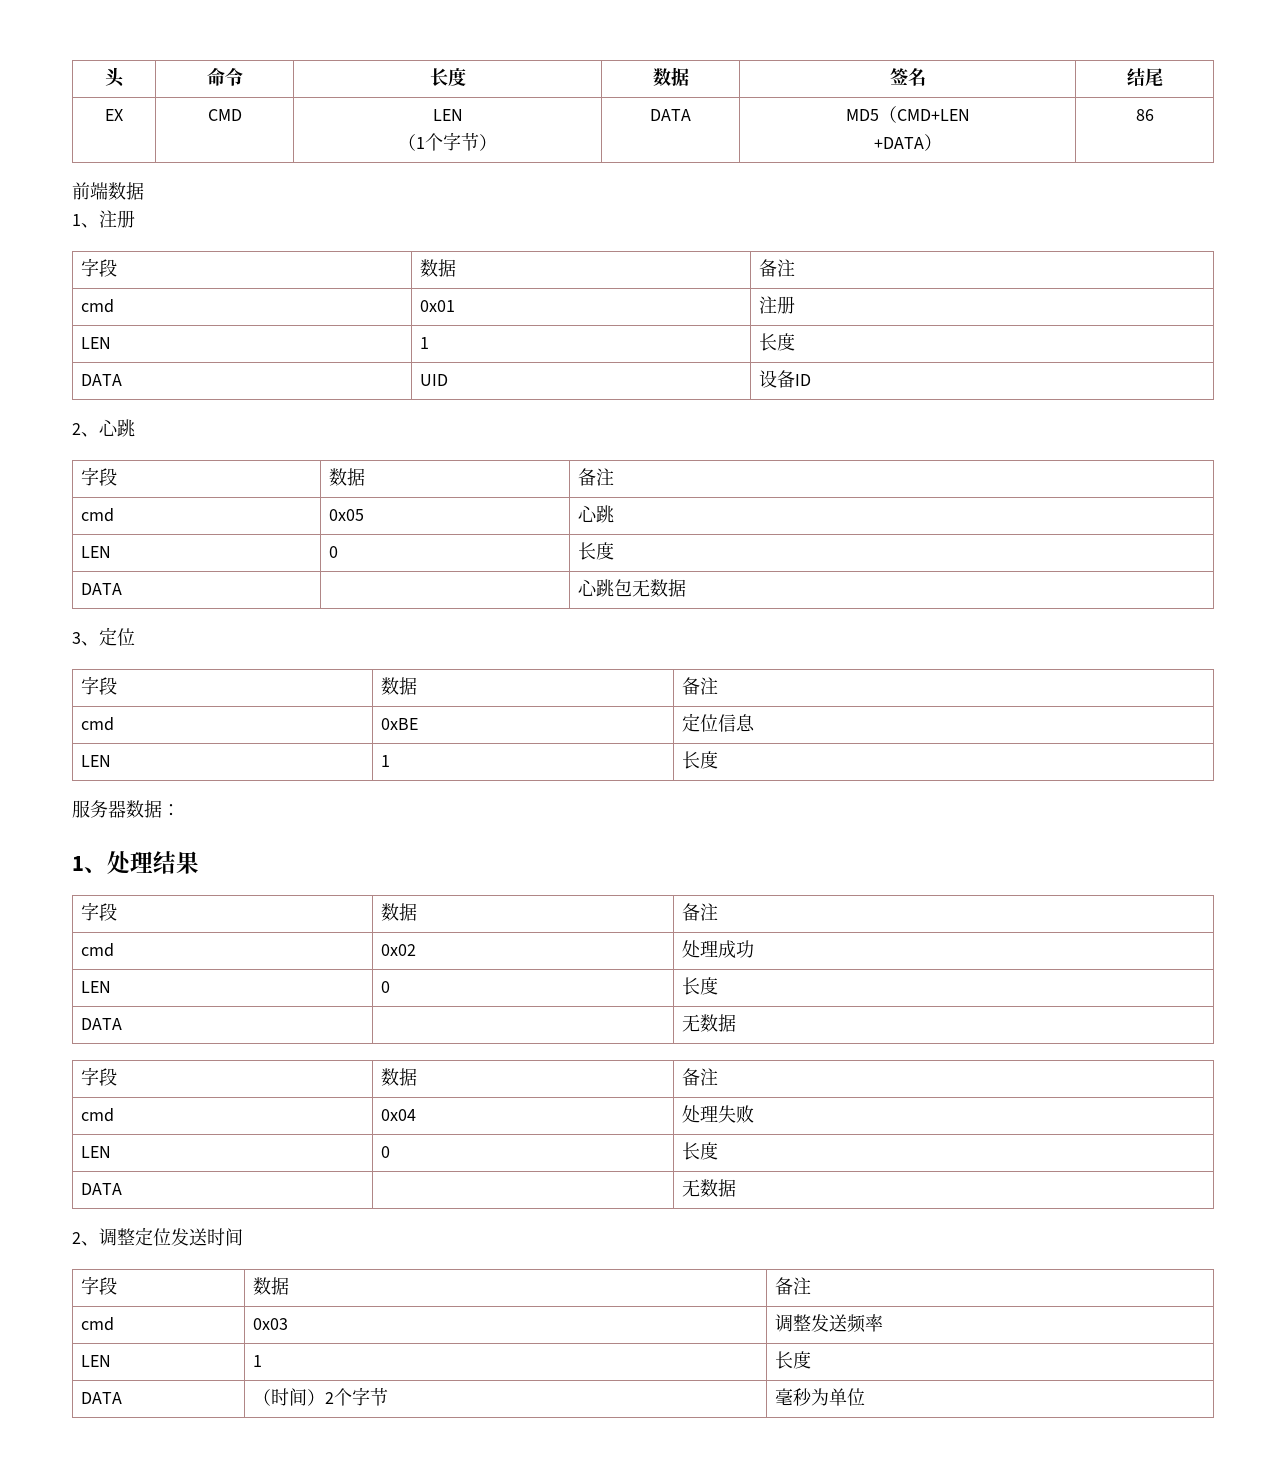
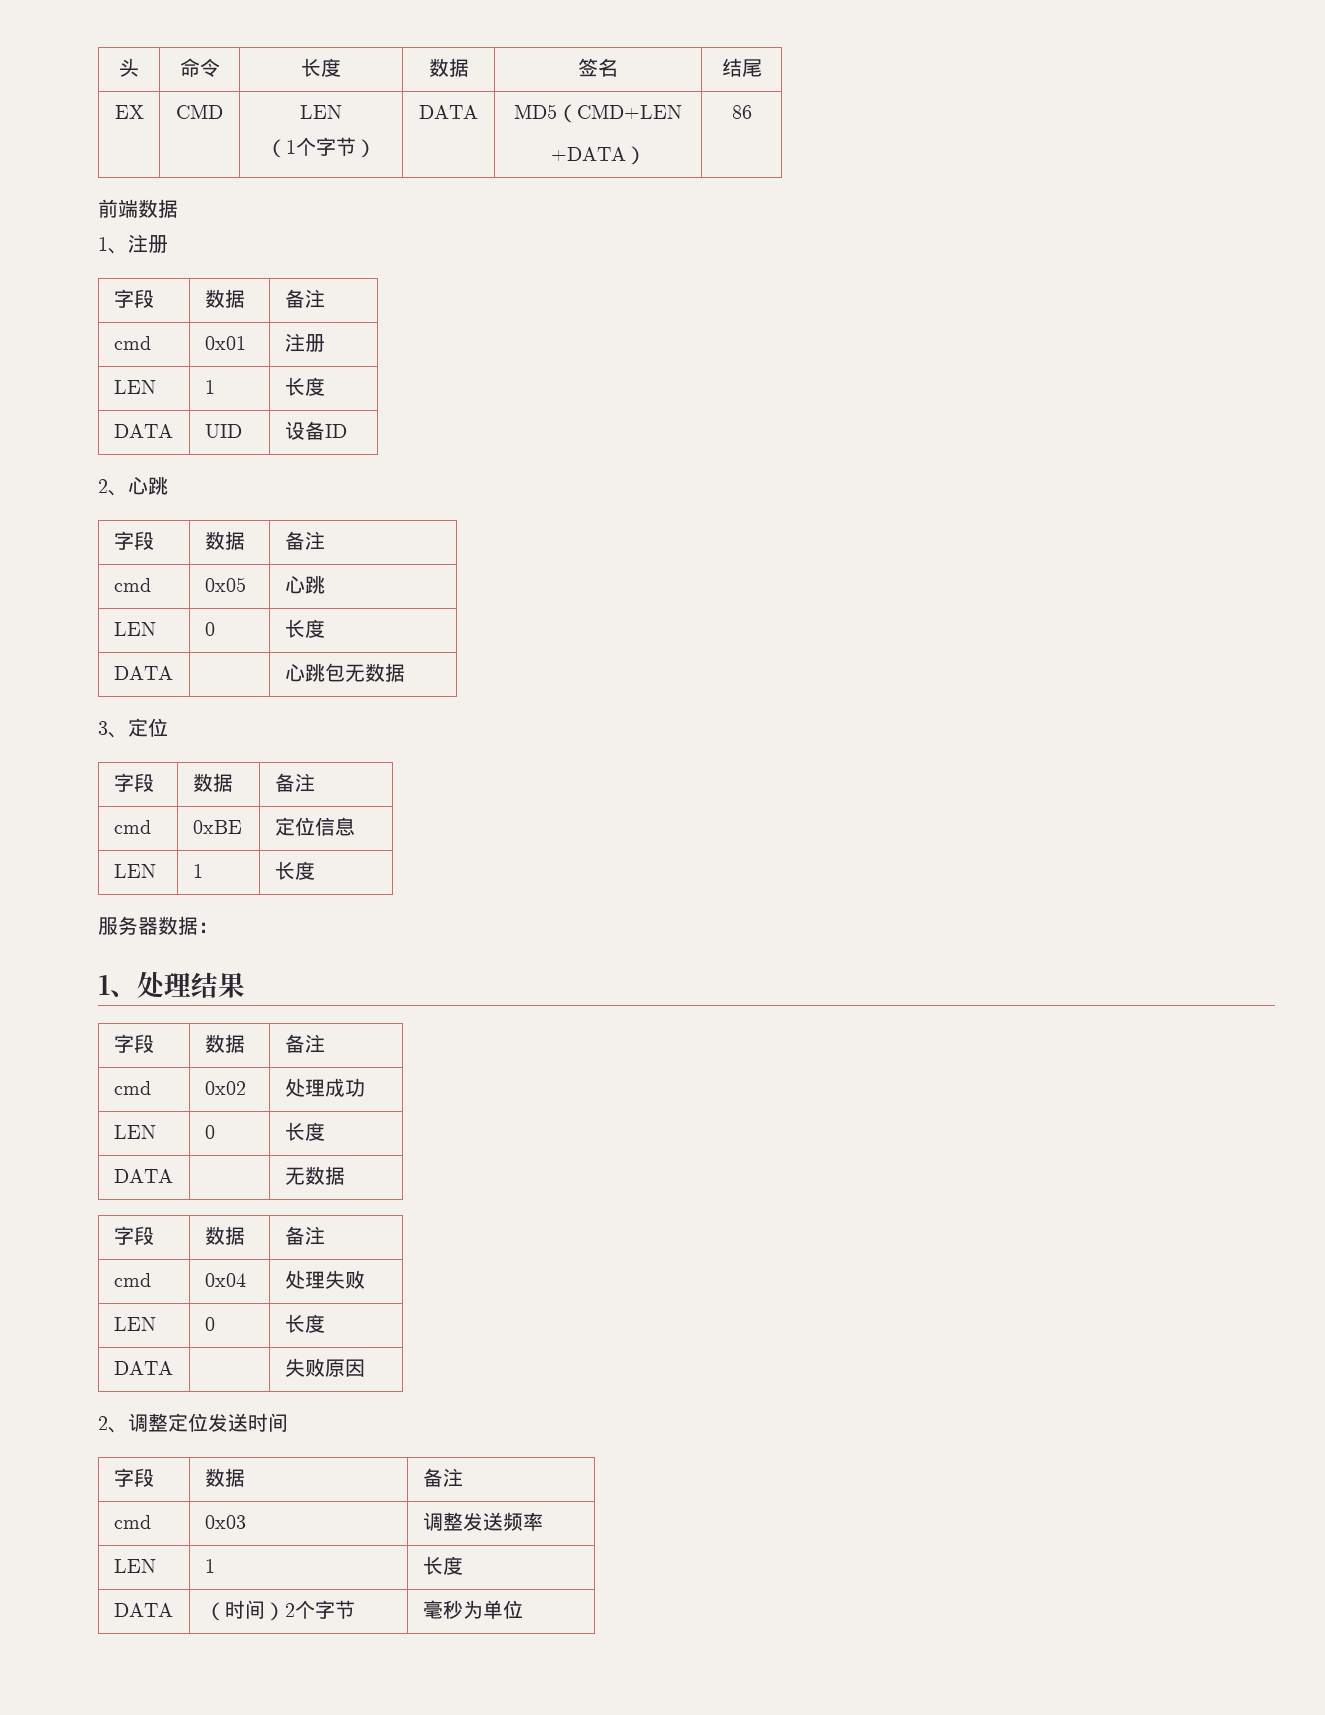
  cmd | 0x04 | 处理失败
  LEN | 0 | 长度
- DATA | | 无数据
+ DATA | | 失败原因

